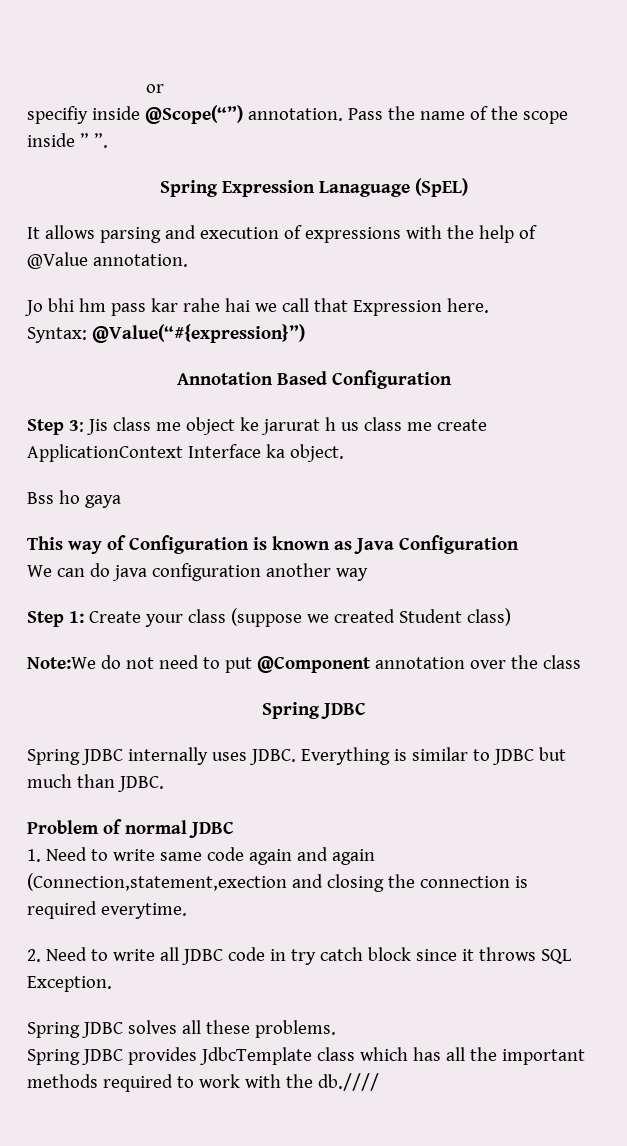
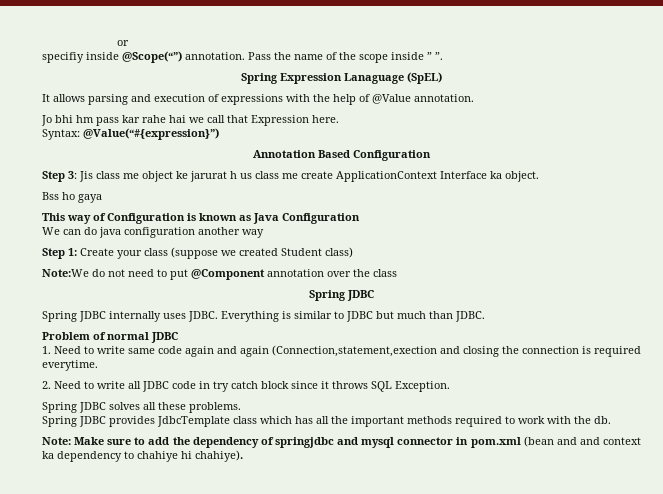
- Spring JDBC provides JdbcTemplate class which has all the important methods required to work with the db.////
+ Spring JDBC provides JdbcTemplate class which has all the important methods required to work with the db.
+ Note: Make sure to add the dependency of springjdbc and mysql connector in pom.xml (bean and and context ka dependency to chahiye hi chahiye).

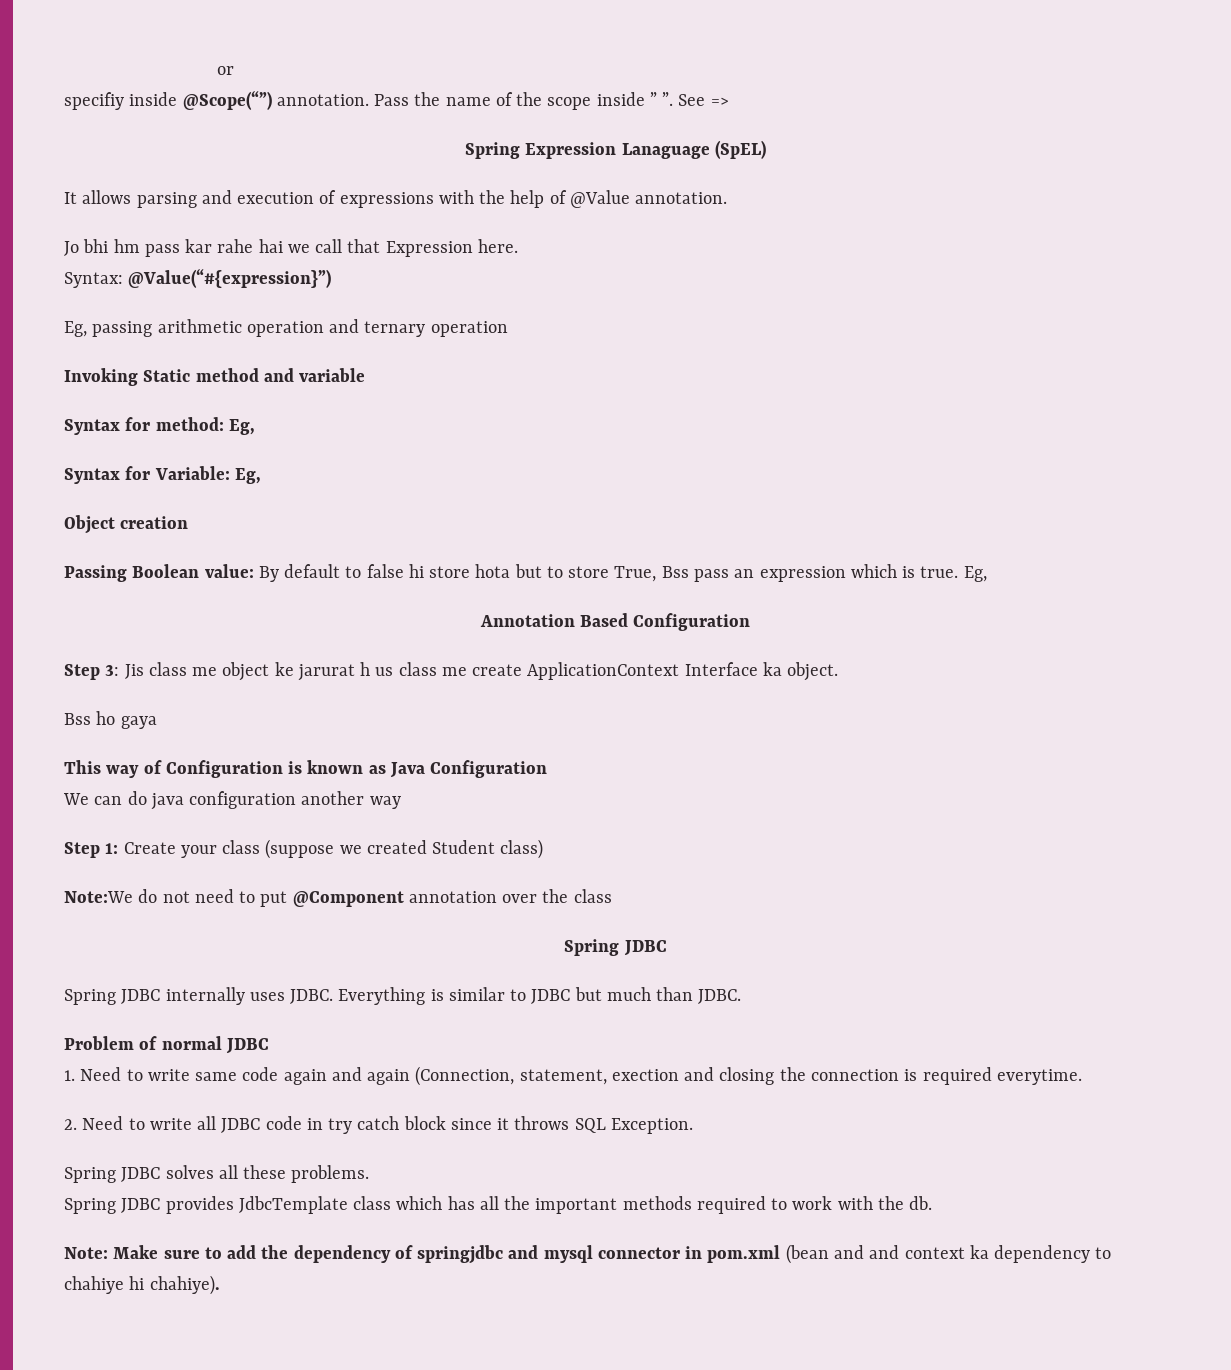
+ See =>
+ Eg, passing arithmetic operation and ternary operation
+ Invoking Static method and variable
+ Syntax for method: Eg,
+ Syntax for Variable: Eg,
+ Object creation
+ Passing Boolean value: By default to false hi store hota but to store True, Bss pass an expression which is true. Eg,
- 1. Need to write same code again and again (Connection,statement,exection and closing the connection is required everytime.
+ 1. Need to write same code again and again (Connection, statement, exection and closing the connection is required everytime.

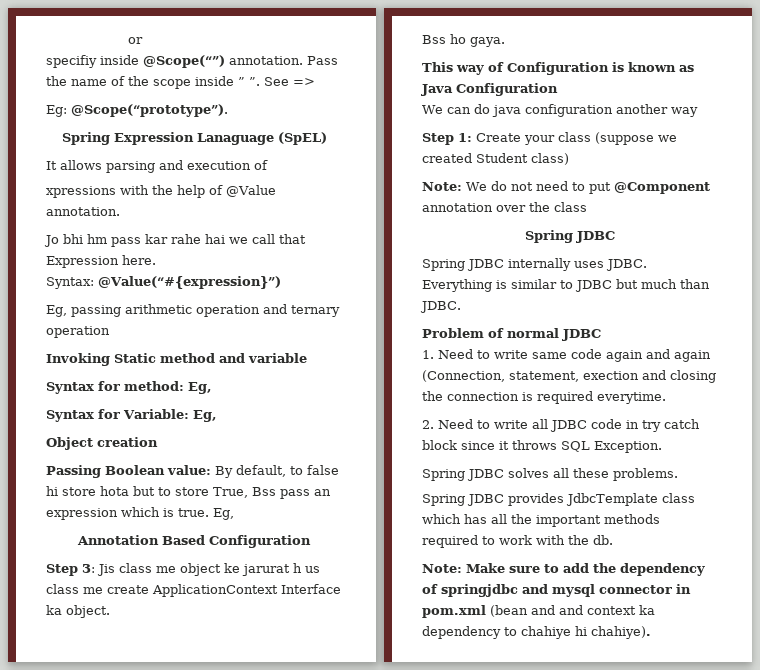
+ Eg: @Scope(“prototype”).
- It allows parsing and execution of expressions with the help of @Value annotation.
+ It allows parsing and execution of
+ xpressions with the help of @Value annotation.
- Passing Boolean value: By default to false hi store hota but to store True, Bss pass an expression which is true.
+ Passing Boolean value: By default, to false hi store hota but to store True, Bss pass an expression which is true.
- Bss ho gaya
+ Bss ho gaya.
- Note:We do not need to put @Component annotation over the class
+ Note: We do not need to put @Component annotation over the class

